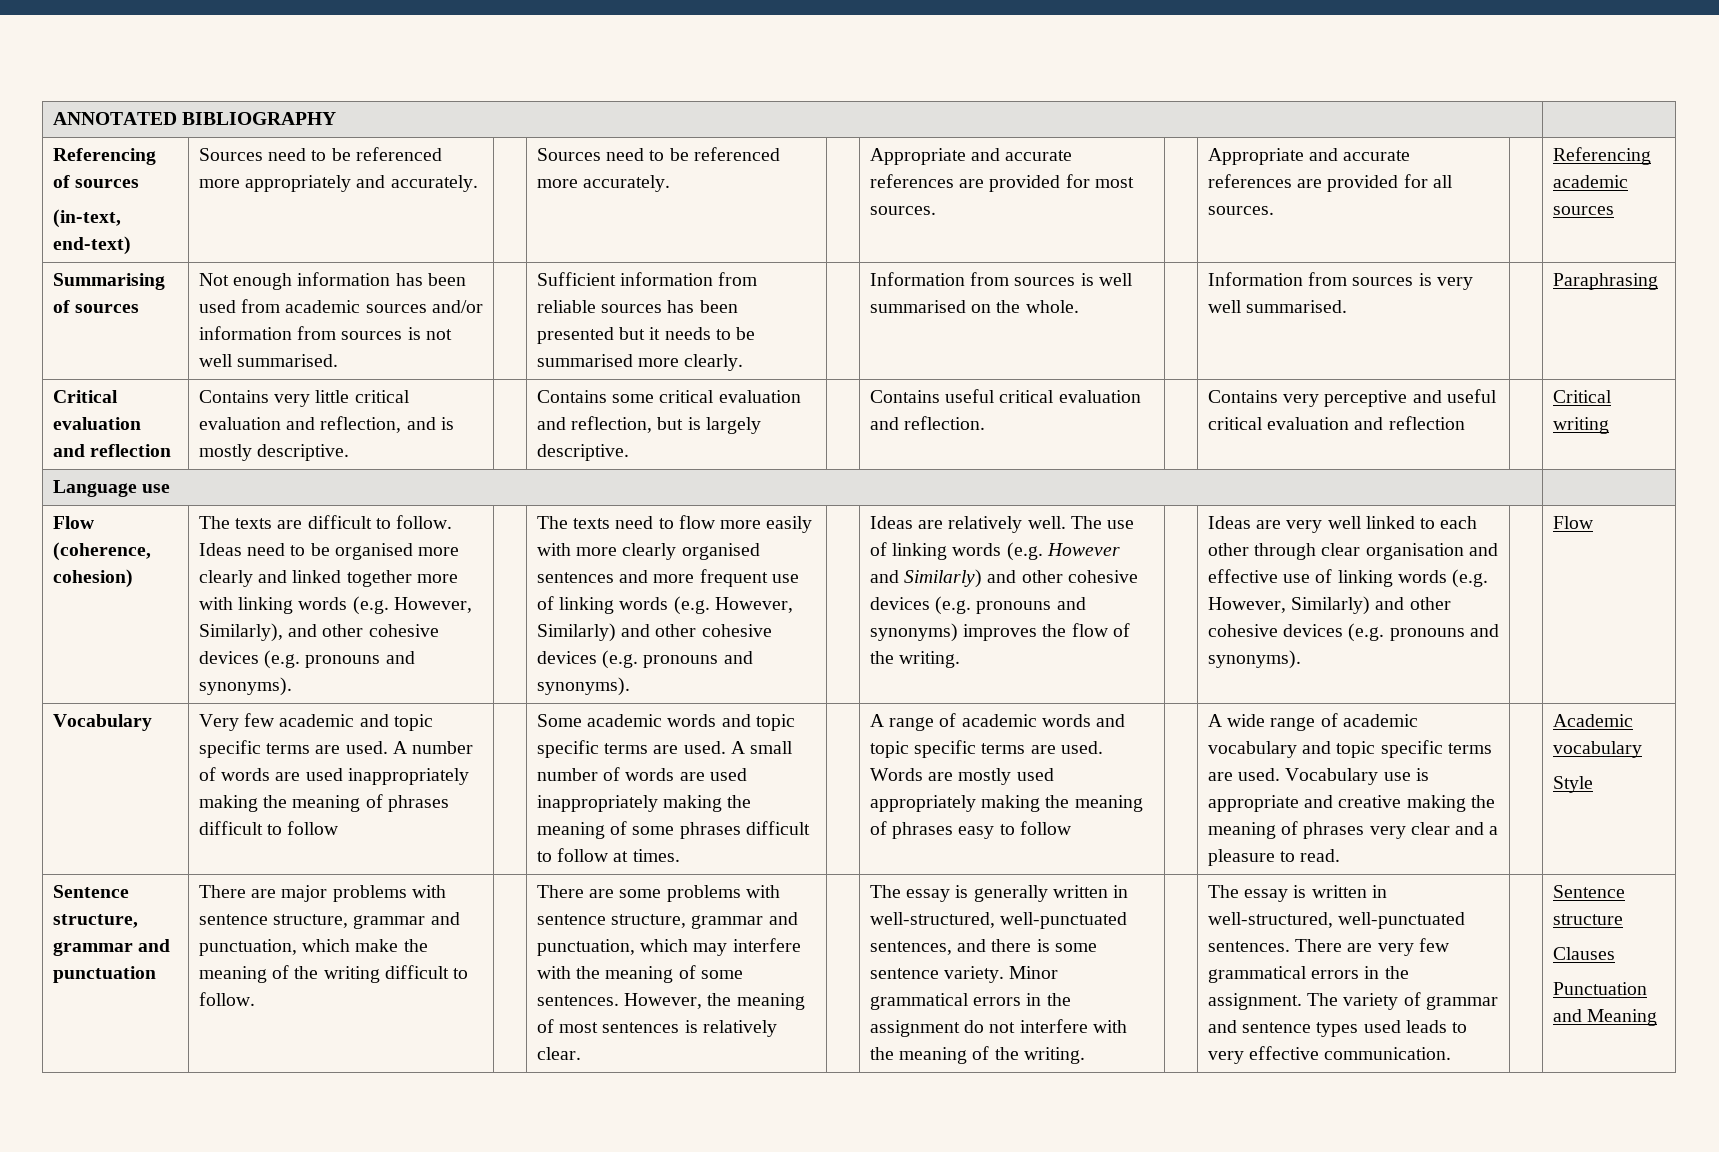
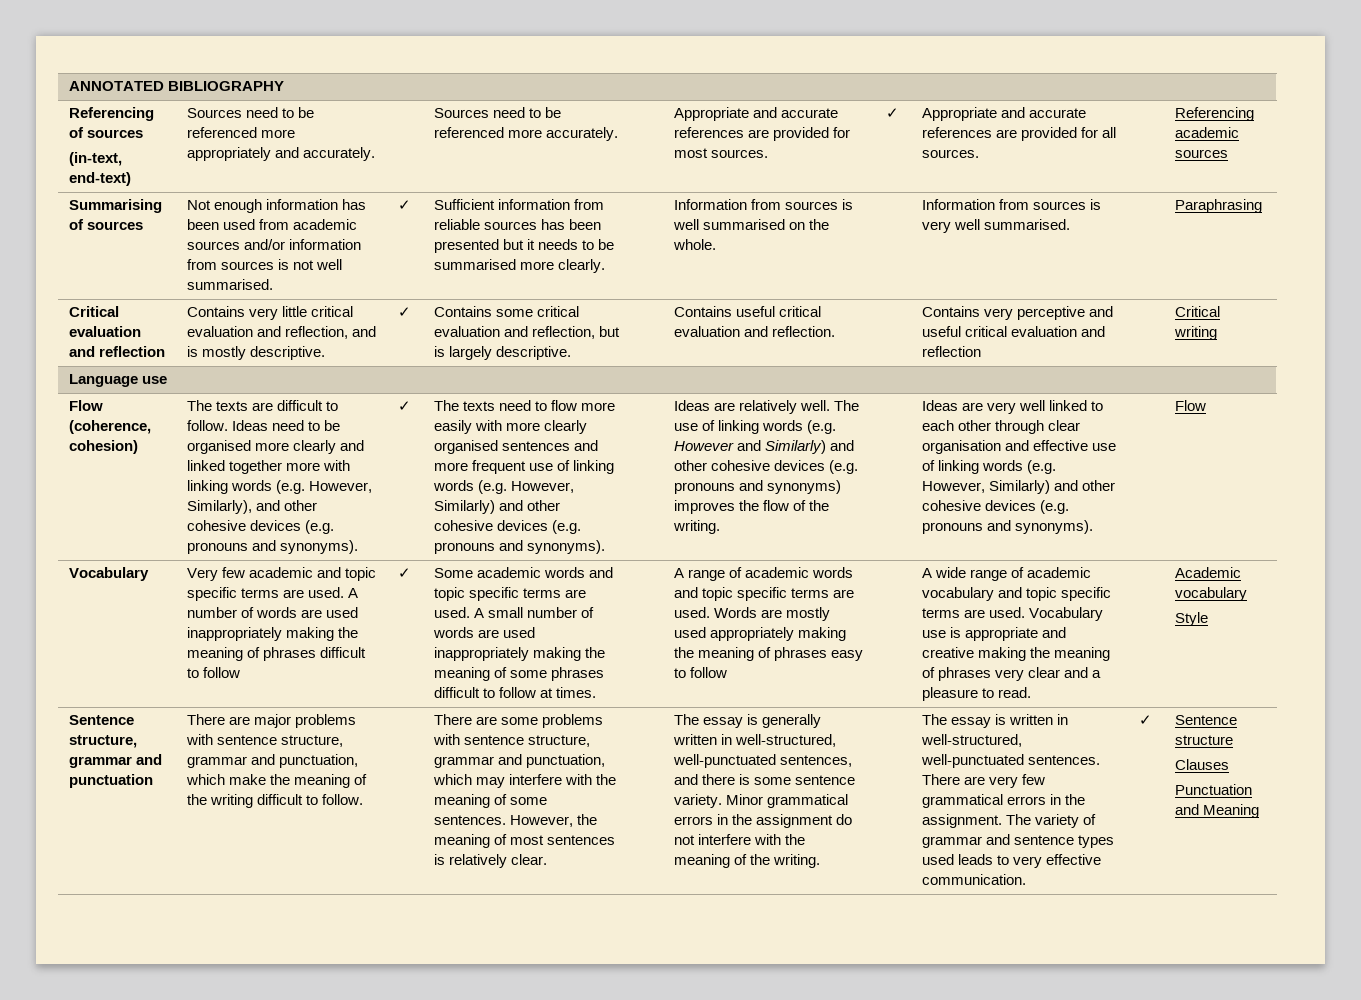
- Appropriate and accurate references are provided for most sources.
+ Appropriate and accurate references are provided for most sources. | ✓
- Not enough information has been used from academic sources and/or information from sources is not well summarised.
+ Not enough information has been used from academic sources and/or information from sources is not well summarised. | ✓
- Contains very little critical evaluation and reflection, and is mostly descriptive.
+ Contains very little critical evaluation and reflection, and is mostly descriptive. | ✓
- Ideas need to be organised more clearly and linked together more with linking words (e.g. However, Similarly), and other cohesive devices (e.g. pronouns and synonyms).
+ Ideas need to be organised more clearly and linked together more with linking words (e.g. However, Similarly), and other cohesive devices (e.g. pronouns and synonyms). | ✓
- A number of words are used inappropriately making the meaning of phrases difficult to follow
+ A number of words are used inappropriately making the meaning of phrases difficult to follow | ✓
- The variety of grammar and sentence types used leads to very effective communication.
+ The variety of grammar and sentence types used leads to very effective communication. | ✓

